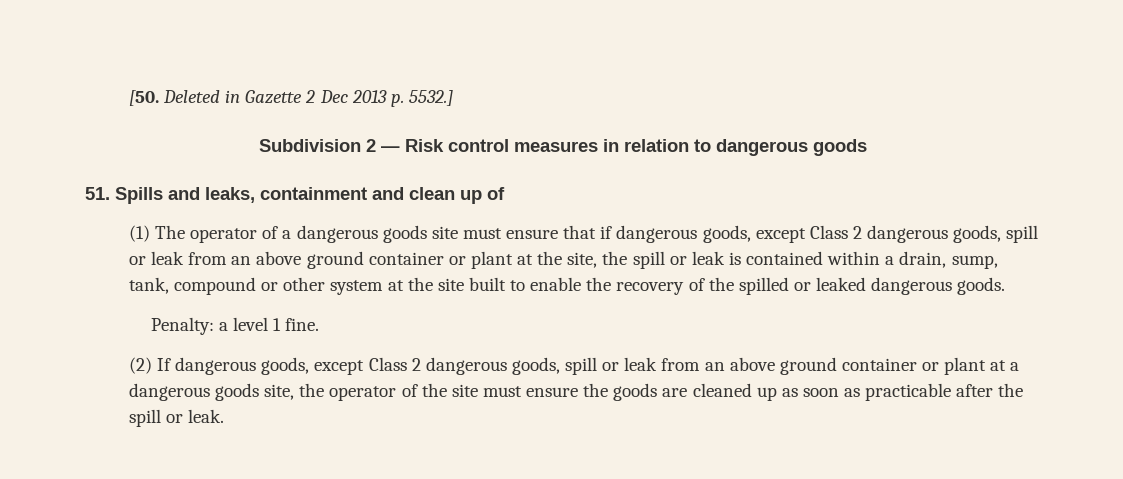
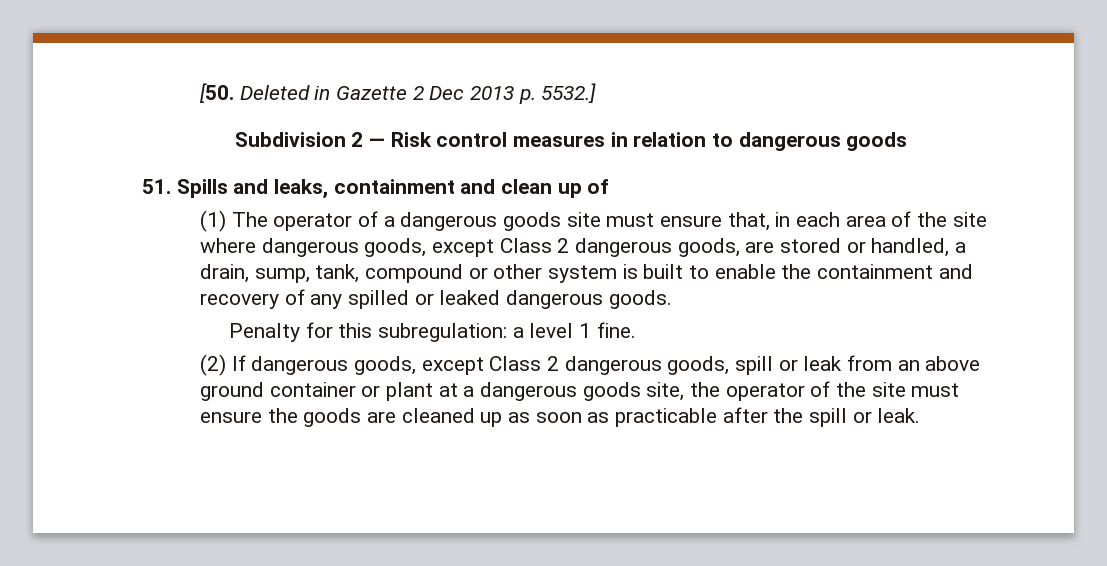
- (1) The operator of a dangerous goods site must ensure that if dangerous goods, except Class 2 dangerous goods, spill or leak from an above ground container or plant at the site, the spill or leak is contained within a drain, sump, tank, compound or other system at the site built to enable the recovery of the spilled or leaked dangerous goods.
+ (1) The operator of a dangerous goods site must ensure that, in each area of the site where dangerous goods, except Class 2 dangerous goods, are stored or handled, a drain, sump, tank, compound or other system is built to enable the containment and recovery of any spilled or leaked dangerous goods.
- Penalty: a level 1 fine.
+ Penalty for this subregulation: a level 1 fine.

